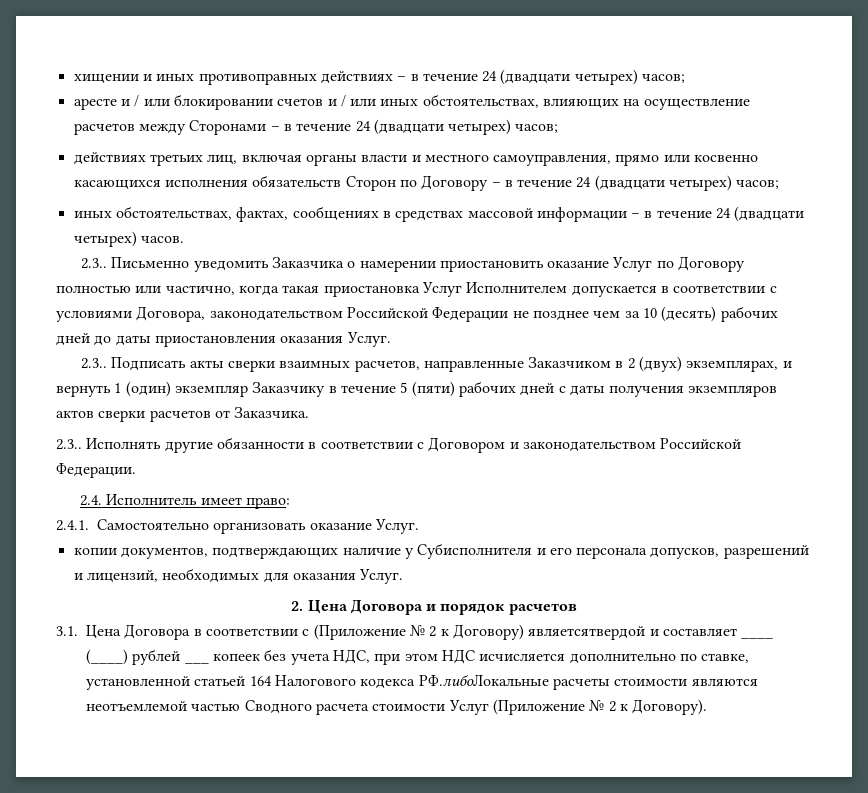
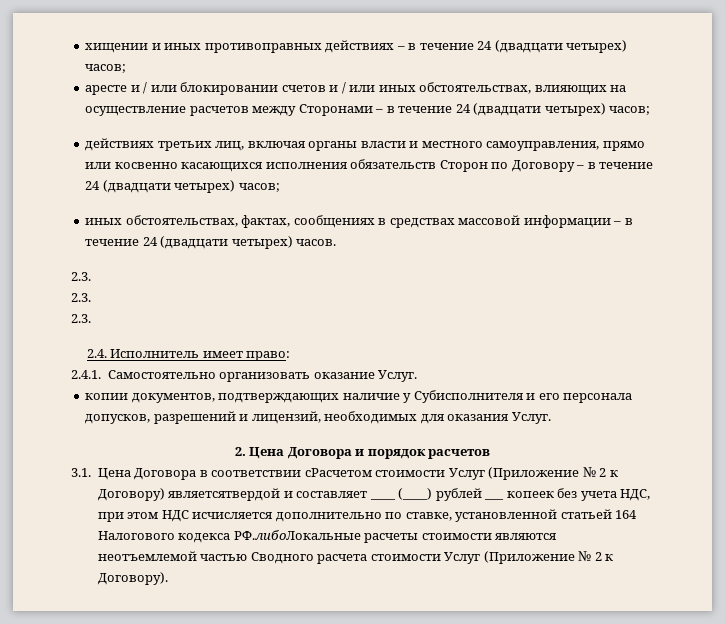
  иных обстоятельствах, фактах, сообщениях в средствах массовой информации – в течение 24 (двадцати четырех) часов.
- 2.3.. Письменно уведомить Заказчика о намерении приостановить оказание Услуг по Договору полностью или частично, когда такая приостановка Услуг Исполнителем допускается в соответствии с условиями Договора, законодательством Российской Федерации не позднее чем за 10 (десять) рабочих дней до даты приостановления оказания Услуг.
- 2.3.. Подписать акты сверки взаимных расчетов, направленные Заказчиком в 2 (двух) экземплярах, и вернуть 1 (один) экземпляр Заказчику в течение 5 (пяти) рабочих дней с даты получения экземпляров актов сверки расчетов от Заказчика.
- 2.3.. Исполнять другие обязанности в соответствии с Договором и законодательством Российской Федерации.
+ 2.3.
+ 2.3.
+ 2.3.
- 3.1. Цена Договора в соответствии с (Приложение № 2 к Договору) являетсятвердой и составляет ____ (____) рублей ___ копеек без учета НДС, при этом НДС исчисляется дополнительно по ставке, установленной статьей 164 Налогового кодекса РФ.либоЛокальные расчеты стоимости являются неотъемлемой частью Сводного расчета стоимости Услуг (Приложение № 2 к Договору).
+ 3.1. Цена Договора в соответствии сРасчетом стоимости Услуг (Приложение № 2 к Договору) являетсятвердой и составляет ____ (____) рублей ___ копеек без учета НДС, при этом НДС исчисляется дополнительно по ставке, установленной статьей 164 Налогового кодекса РФ.либоЛокальные расчеты стоимости являются неотъемлемой частью Сводного расчета стоимости Услуг (Приложение № 2 к Договору).

